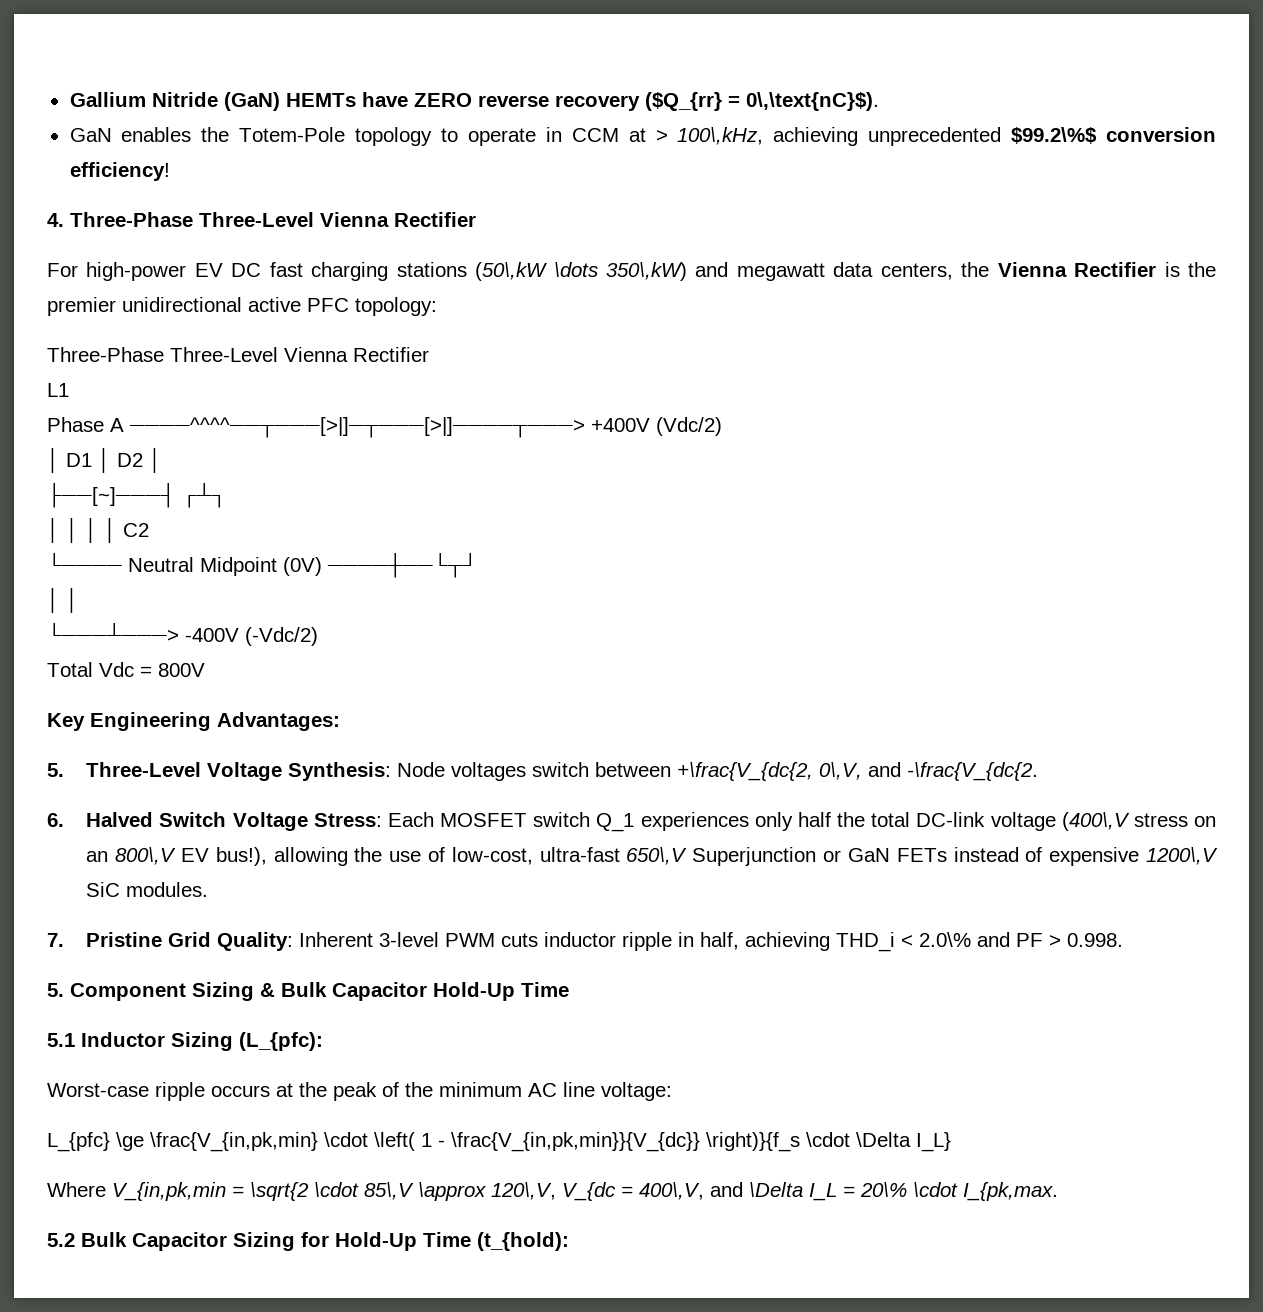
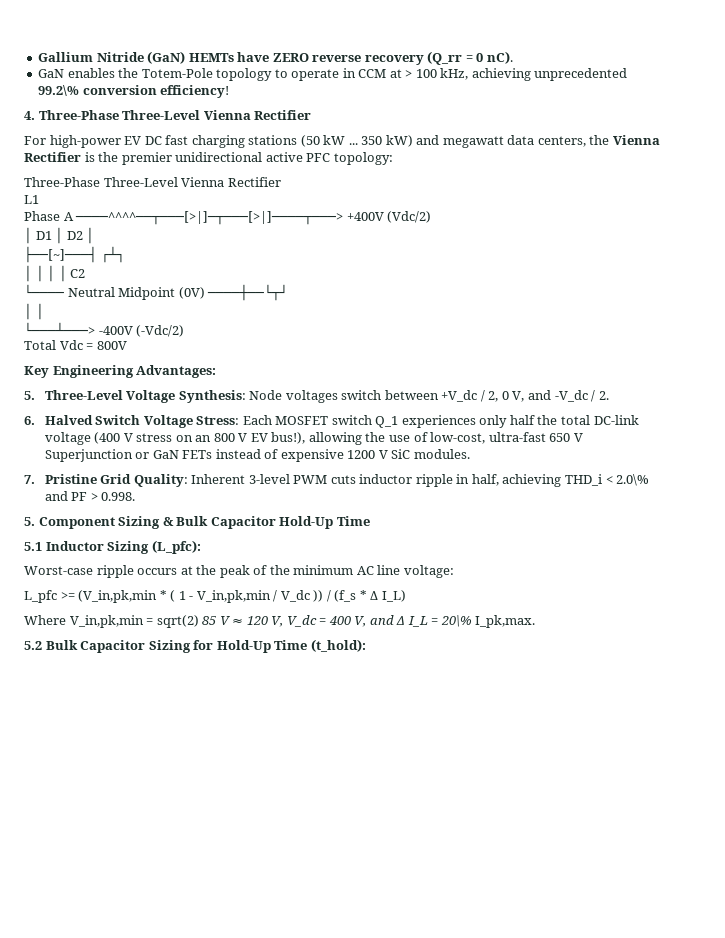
- Gallium Nitride (GaN) HEMTs have ZERO reverse recovery ($Q_{rr} = 0\,\text{nC}$).
+ Gallium Nitride (GaN) HEMTs have ZERO reverse recovery (Q_rr = 0 nC).
- GaN enables the Totem-Pole topology to operate in CCM at > 100\,kHz, achieving unprecedented $99.2\%$ conversion efficiency!
+ GaN enables the Totem-Pole topology to operate in CCM at > 100 kHz, achieving unprecedented 99.2\% conversion efficiency!
- For high-power EV DC fast charging stations (50\,kW \dots 350\,kW) and megawatt data centers, the Vienna Rectifier is the premier unidirectional active PFC topology:
+ For high-power EV DC fast charging stations (50 kW ... 350 kW) and megawatt data centers, the Vienna Rectifier is the premier unidirectional active PFC topology:
- 5. Three-Level Voltage Synthesis: Node voltages switch between +\frac{V_{dc{2, 0\,V, and -\frac{V_{dc{2.
+ 5. Three-Level Voltage Synthesis: Node voltages switch between +V_dc / 2, 0 V, and -V_dc / 2.
- 6. Halved Switch Voltage Stress: Each MOSFET switch Q_1 experiences only half the total DC-link voltage (400\,V stress on an 800\,V EV bus!), allowing the use of low-cost, ultra-fast 650\,V Superjunction or GaN FETs instead of expensive 1200\,V SiC modules.
+ 6. Halved Switch Voltage Stress: Each MOSFET switch Q_1 experiences only half the total DC-link voltage (400 V stress on an 800 V EV bus!), allowing the use of low-cost, ultra-fast 650 V Superjunction or GaN FETs instead of expensive 1200 V SiC modules.
- 5.1 Inductor Sizing (L_{pfc):
+ 5.1 Inductor Sizing (L_pfc):
- L_{pfc} \ge \frac{V_{in,pk,min} \cdot \left( 1 - \frac{V_{in,pk,min}}{V_{dc}} \right)}{f_s \cdot \Delta I_L}
- Where V_{in,pk,min = \sqrt{2 \cdot 85\,V \approx 120\,V, V_{dc = 400\,V, and \Delta I_L = 20\% \cdot I_{pk,max.
+ L_pfc >= (V_in,pk,min * ( 1 - V_in,pk,min / V_dc )) / (f_s * Δ I_L)
+ Where V_in,pk,min = sqrt(2) 85 V ≈ 120 V, V_dc = 400 V, and Δ I_L = 20\% I_pk,max.
- 5.2 Bulk Capacitor Sizing for Hold-Up Time (t_{hold):
+ 5.2 Bulk Capacitor Sizing for Hold-Up Time (t_hold):

